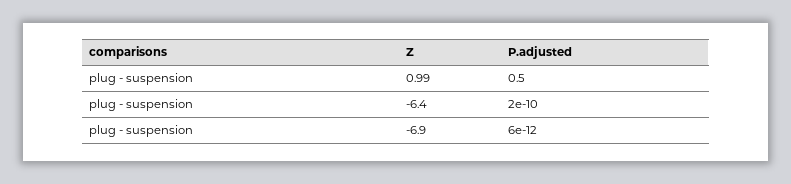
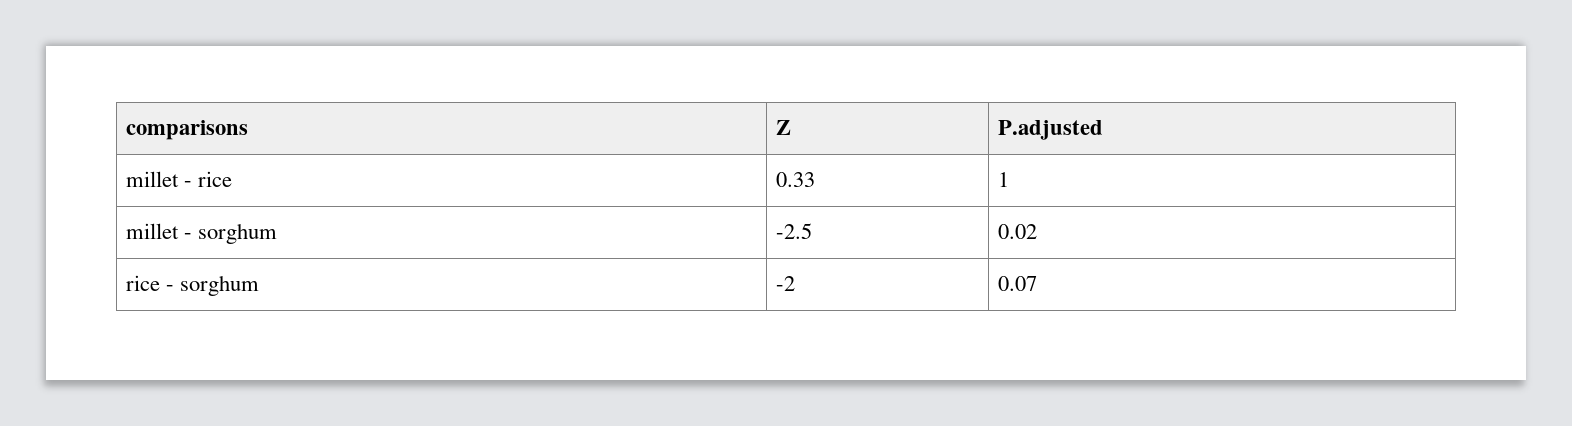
- plug - suspension | 0.99 | 0.5
- plug - suspension | -6.4 | 2e-10
- plug - suspension | -6.9 | 6e-12
+ millet - rice | 0.33 | 1
+ millet - sorghum | -2.5 | 0.02
+ rice - sorghum | -2 | 0.07

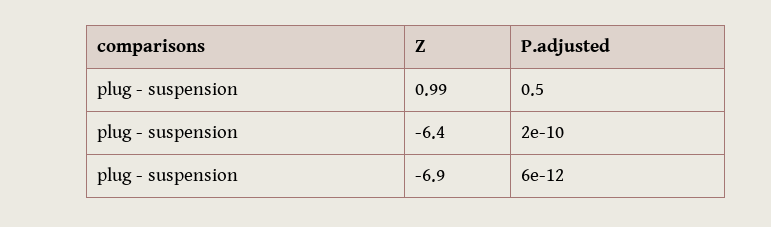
- millet - rice | 0.33 | 1
- millet - sorghum | -2.5 | 0.02
- rice - sorghum | -2 | 0.07
+ plug - suspension | 0.99 | 0.5
+ plug - suspension | -6.4 | 2e-10
+ plug - suspension | -6.9 | 6e-12

